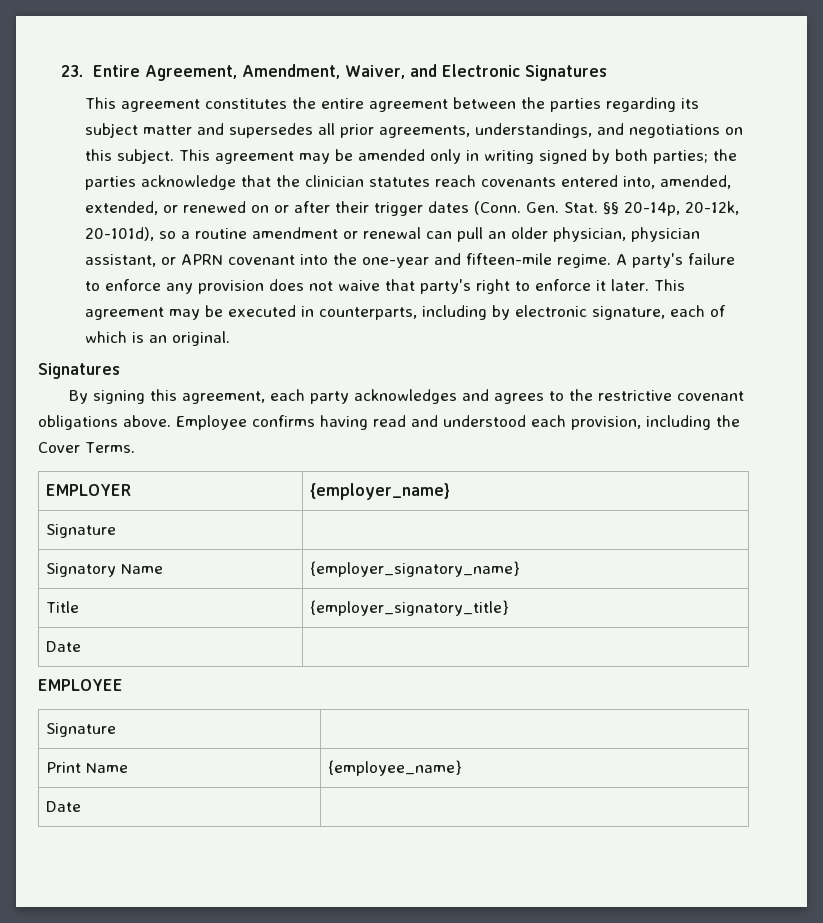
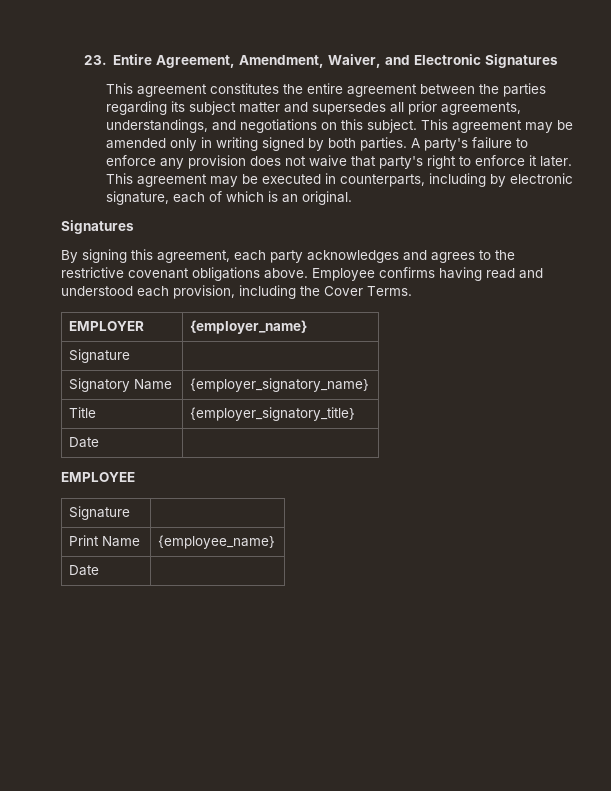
- This agreement may be amended only in writing signed by both parties; the parties acknowledge that the clinician statutes reach covenants entered into, amended, extended, or renewed on or after their trigger dates (Conn. Gen. Stat. §§ 20-14p, 20-12k, 20-101d), so a routine amendment or renewal can pull an older physician, physician assistant, or APRN covenant into the one-year and fifteen-mile regime.
+ This agreement may be amended only in writing signed by both parties.

